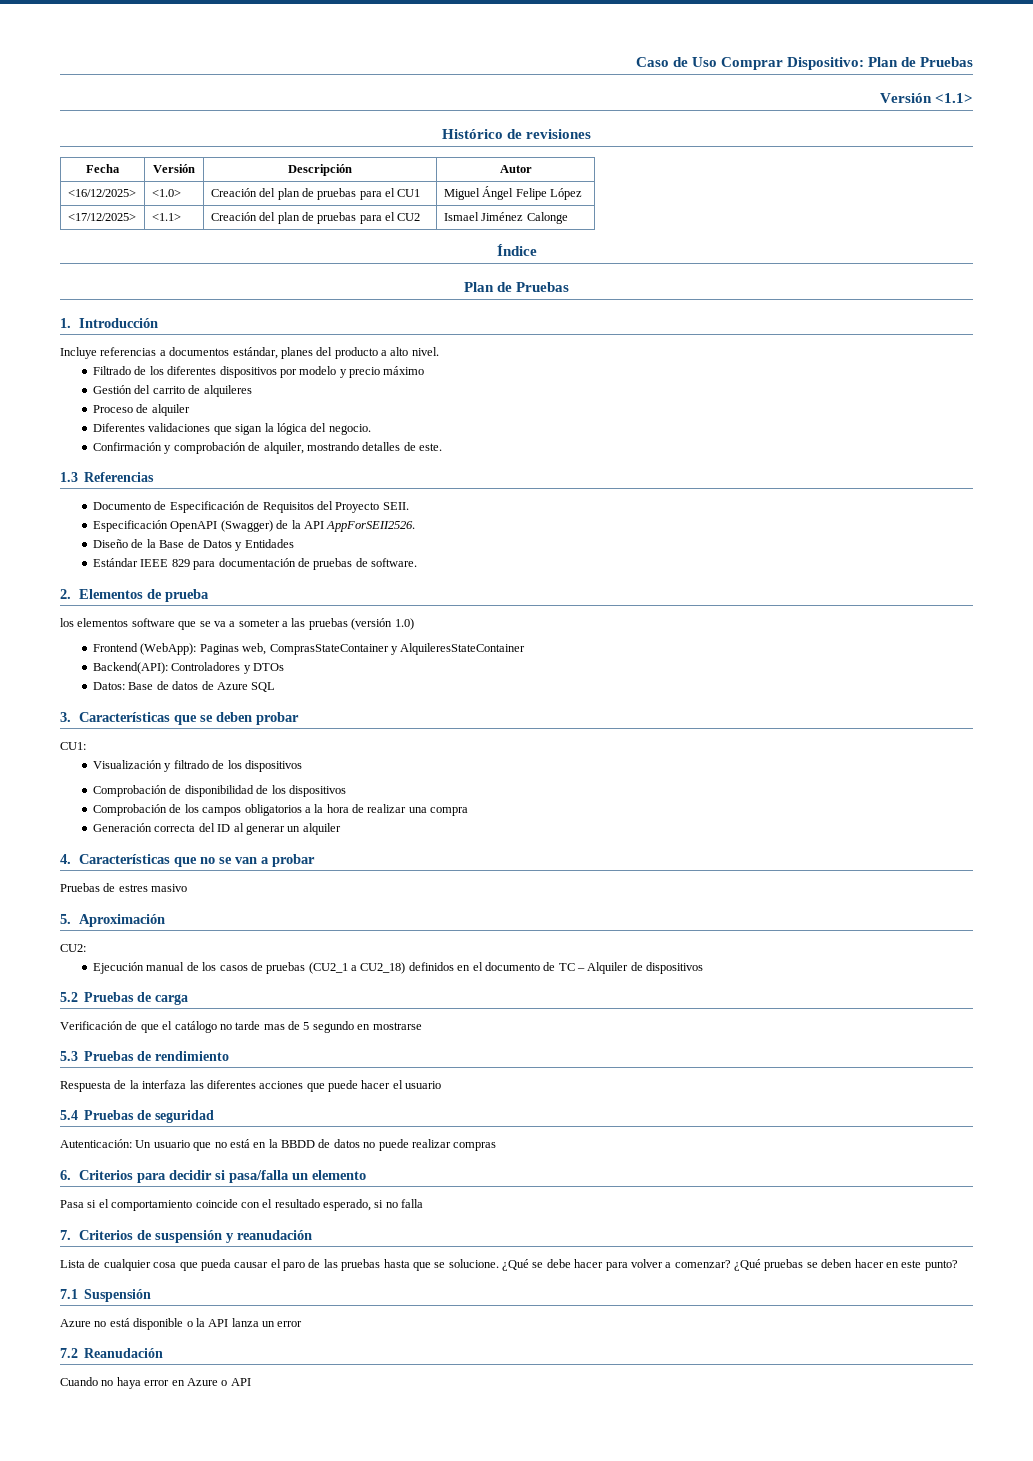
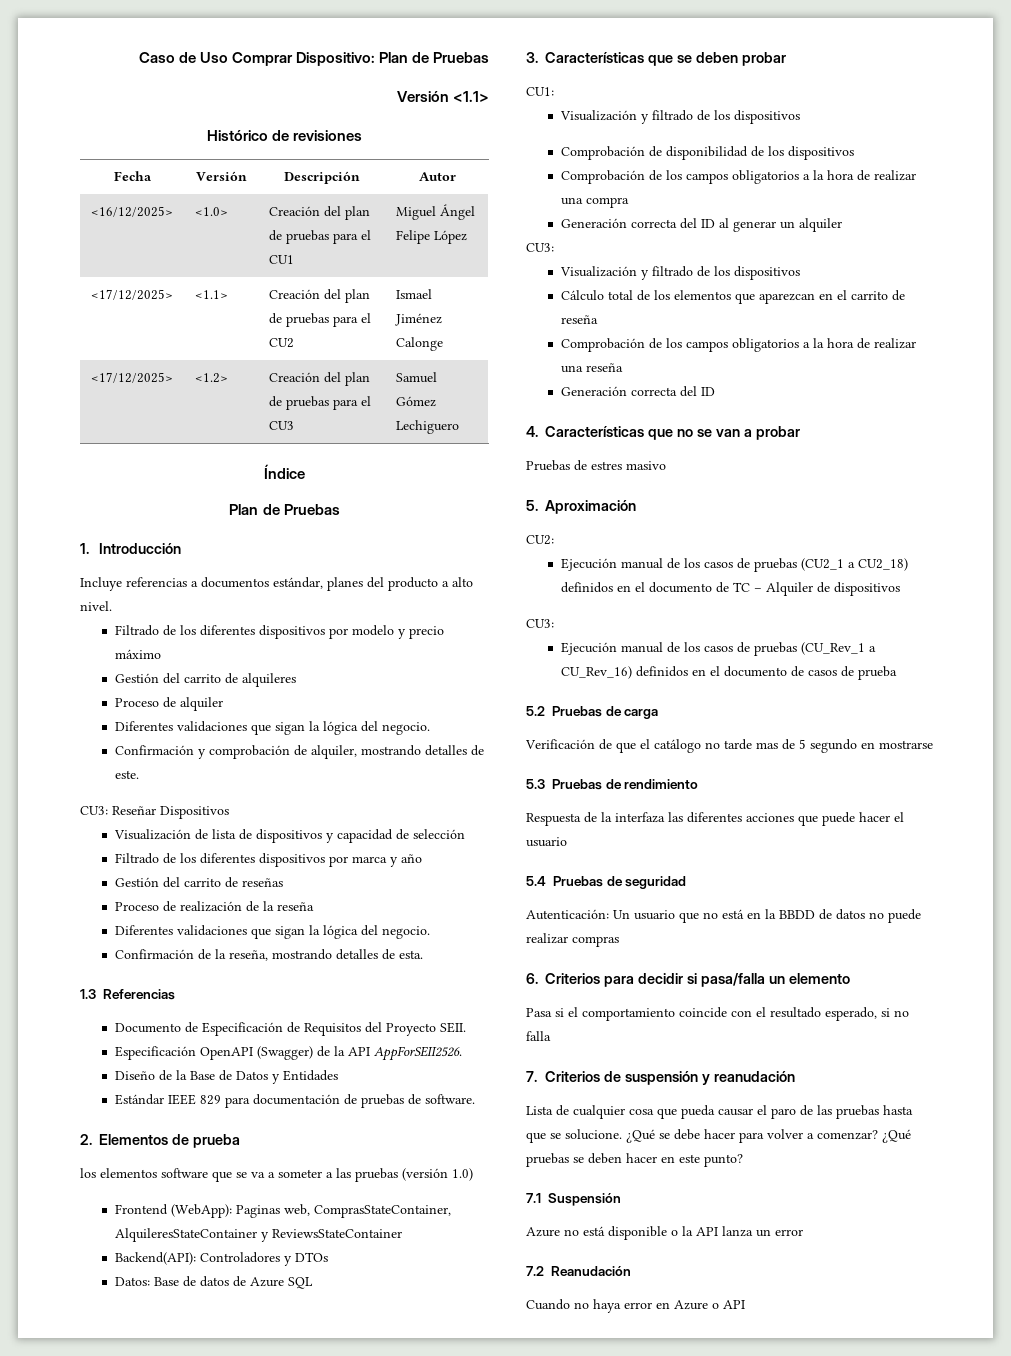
+ <17/12/2025> | <1.2> | Creación del plan de pruebas para el CU3 | Samuel Gómez Lechiguero
+ CU3: Reseñar Dispositivos
+ Visualización de lista de dispositivos y capacidad de selección
+ Filtrado de los diferentes dispositivos por marca y año
+ Gestión del carrito de reseñas
+ Proceso de realización de la reseña
+ Diferentes validaciones que sigan la lógica del negocio.
+ Confirmación de la reseña, mostrando detalles de esta.
- Frontend (WebApp): Paginas web, ComprasStateContainer y AlquileresStateContainer
+ Frontend (WebApp): Paginas web, ComprasStateContainer, AlquileresStateContainer y ReviewsStateContainer
  Generación correcta del ID al generar un alquiler
+ CU3:
+ Visualización y filtrado de los dispositivos
+ Cálculo total de los elementos que aparezcan en el carrito de reseña
+ Comprobación de los campos obligatorios a la hora de realizar una reseña
+ Generación correcta del ID
  Ejecución manual de los casos de pruebas (CU2_1 a CU2_18) definidos en el documento de TC – Alquiler de dispositivos
+ CU3:
+ Ejecución manual de los casos de pruebas (CU_Rev_1 a CU_Rev_16) definidos en el documento de casos de prueba

